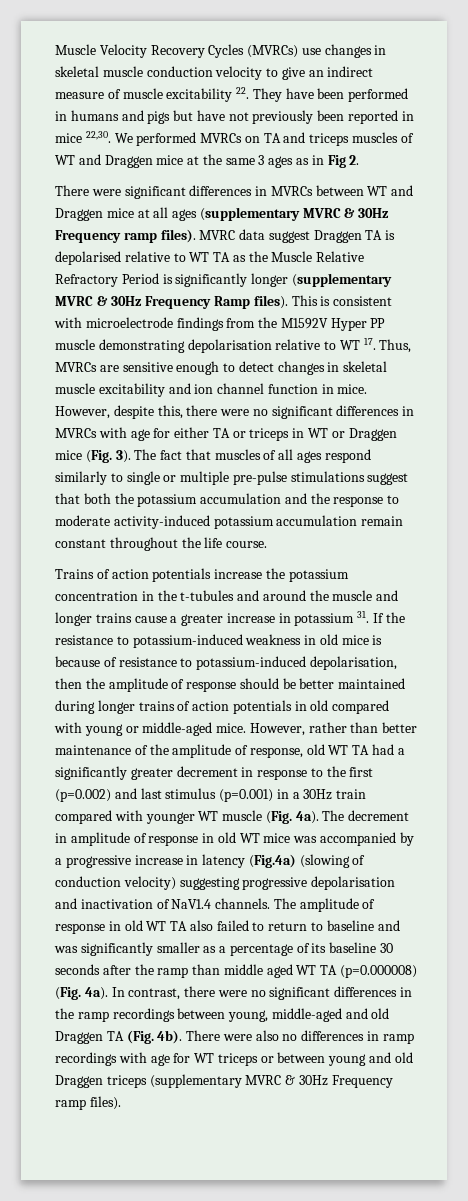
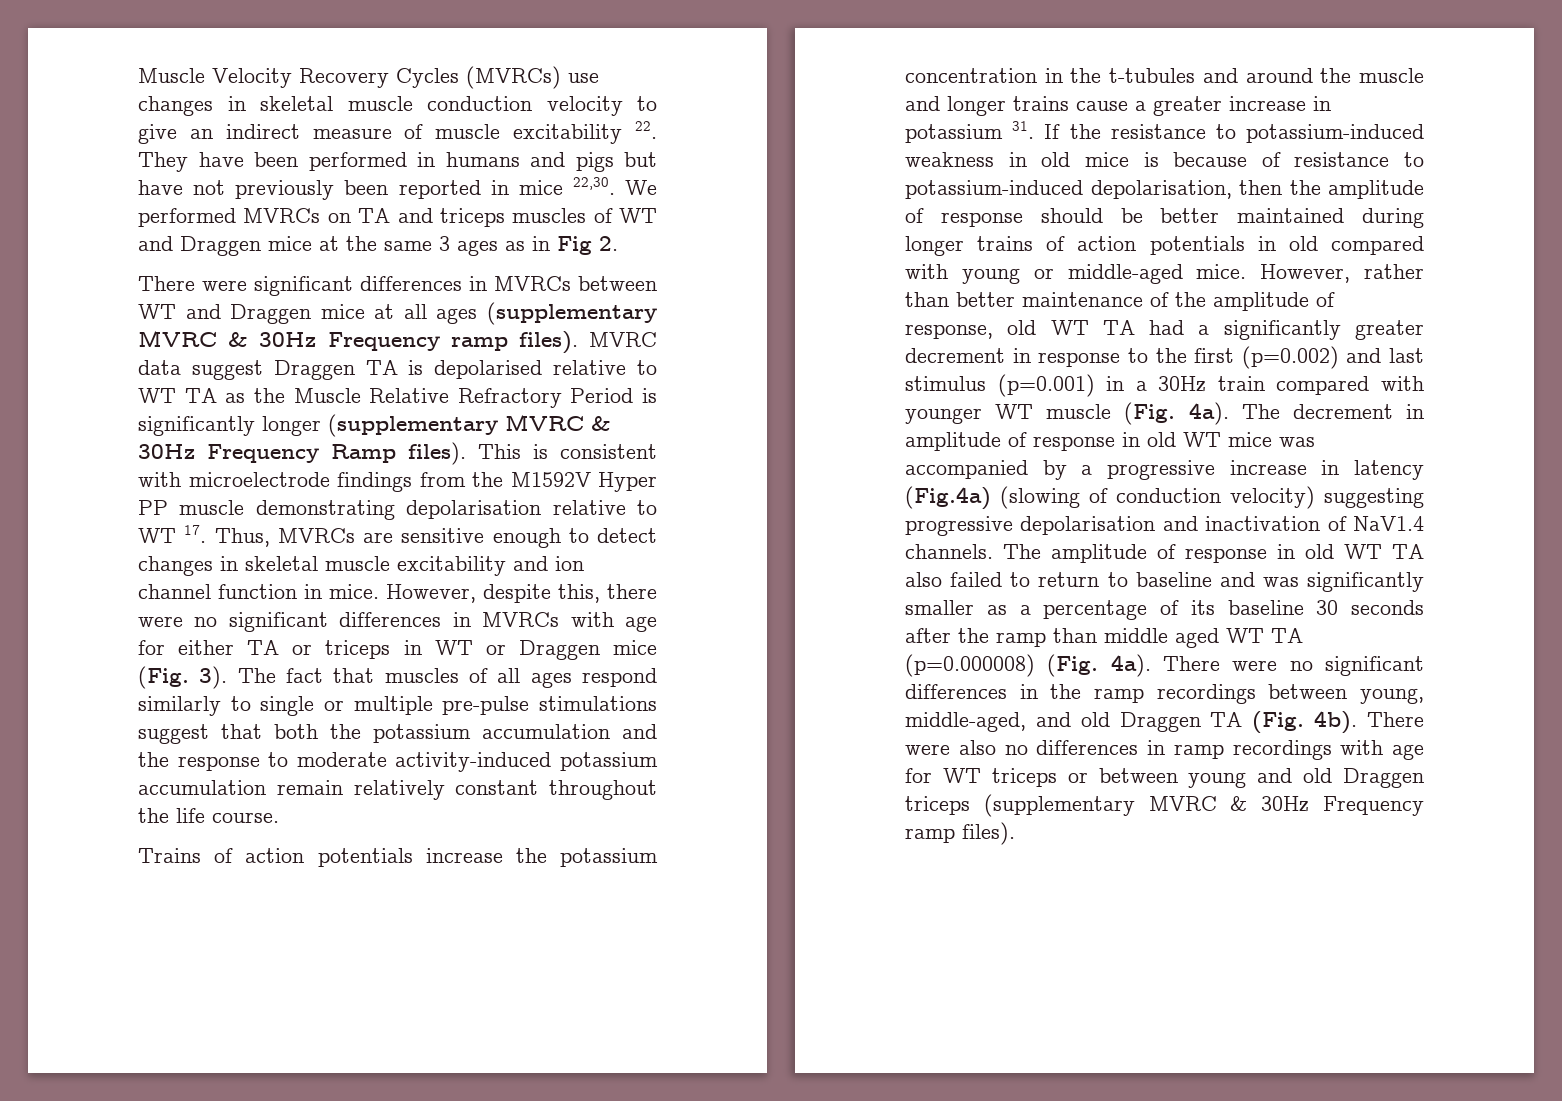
- The fact that muscles of all ages respond similarly to single or multiple pre-pulse stimulations suggest that both the potassium accumulation and the response to moderate activity-induced potassium accumulation remain constant throughout the life course.
+ The fact that muscles of all ages respond similarly to single or multiple pre-pulse stimulations suggest that both the potassium accumulation and the response to moderate activity-induced potassium accumulation remain relatively constant throughout the life course.
- In contrast, there were no significant differences in the ramp recordings between young, middle-aged and old Draggen TA (Fig. 4b).
+ There were no significant differences in the ramp recordings between young, middle-aged, and old Draggen TA (Fig. 4b).

